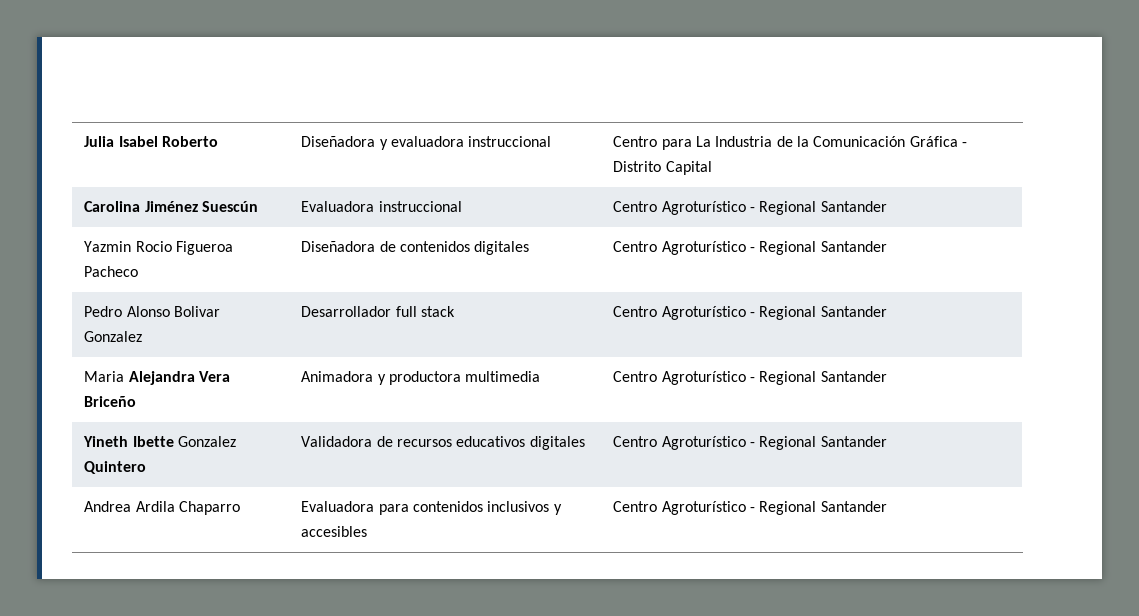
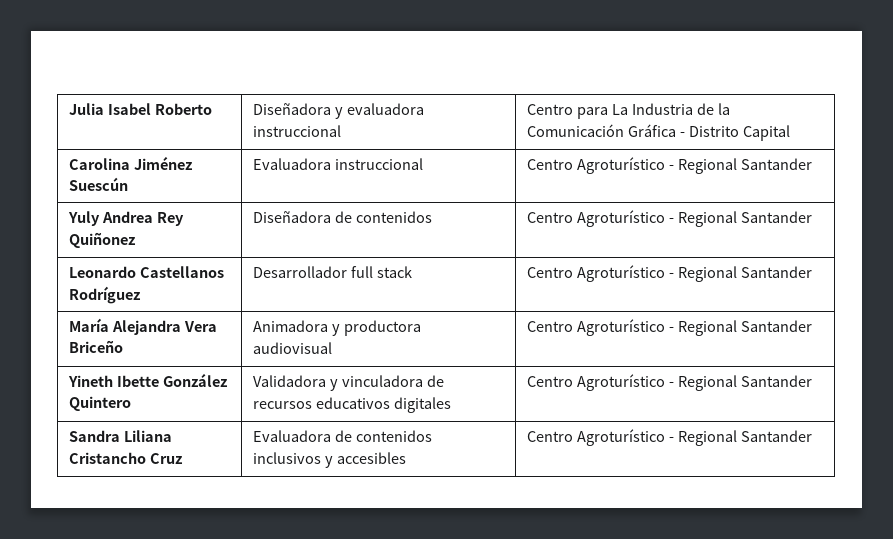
- Yazmin Rocio Figueroa Pacheco | Diseñadora de contenidos digitales | Centro Agroturístico - Regional Santander
- Pedro Alonso Bolivar Gonzalez | Desarrollador full stack | Centro Agroturístico - Regional Santander
+ Yuly Andrea Rey Quiñonez | Diseñadora de contenidos | Centro Agroturístico - Regional Santander
+ Leonardo Castellanos Rodríguez | Desarrollador full stack | Centro Agroturístico - Regional Santander
- Maria Alejandra Vera Briceño | Animadora y productora multimedia | Centro Agroturístico - Regional Santander
+ María Alejandra Vera Briceño | Animadora y productora audiovisual | Centro Agroturístico - Regional Santander
- Yineth Ibette Gonzalez Quintero | Validadora de recursos educativos digitales | Centro Agroturístico - Regional Santander
+ Yineth Ibette González Quintero | Validadora y vinculadora de recursos educativos digitales | Centro Agroturístico - Regional Santander
- Andrea Ardila Chaparro | Evaluadora para contenidos inclusivos y accesibles | Centro Agroturístico - Regional Santander
+ Sandra Liliana Cristancho Cruz | Evaluadora de contenidos inclusivos y accesibles | Centro Agroturístico - Regional Santander

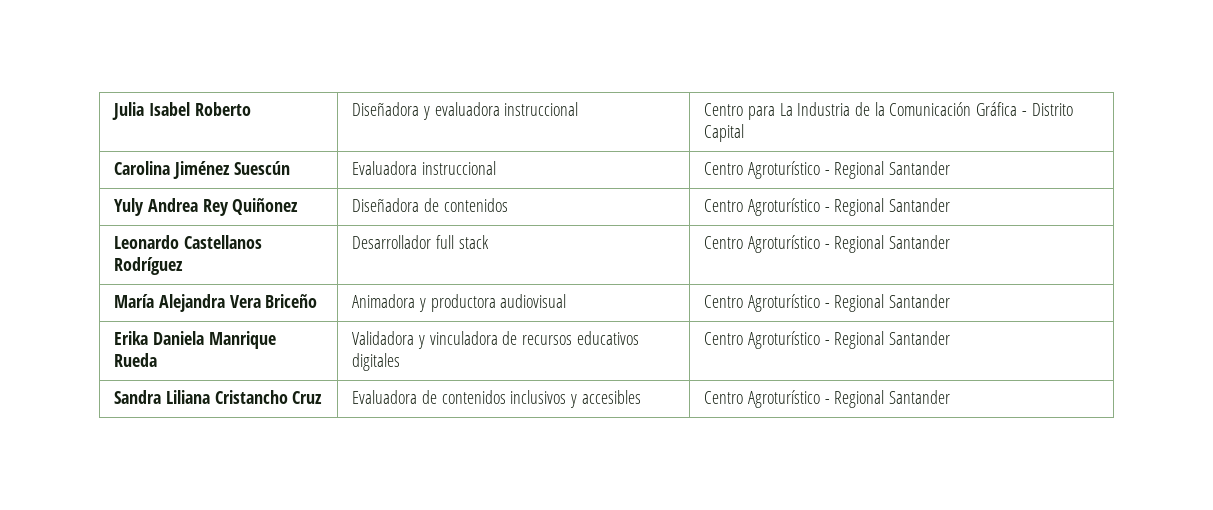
- Yineth Ibette González Quintero | Validadora y vinculadora de recursos educativos digitales | Centro Agroturístico - Regional Santander
+ Erika Daniela Manrique Rueda | Validadora y vinculadora de recursos educativos digitales | Centro Agroturístico - Regional Santander

